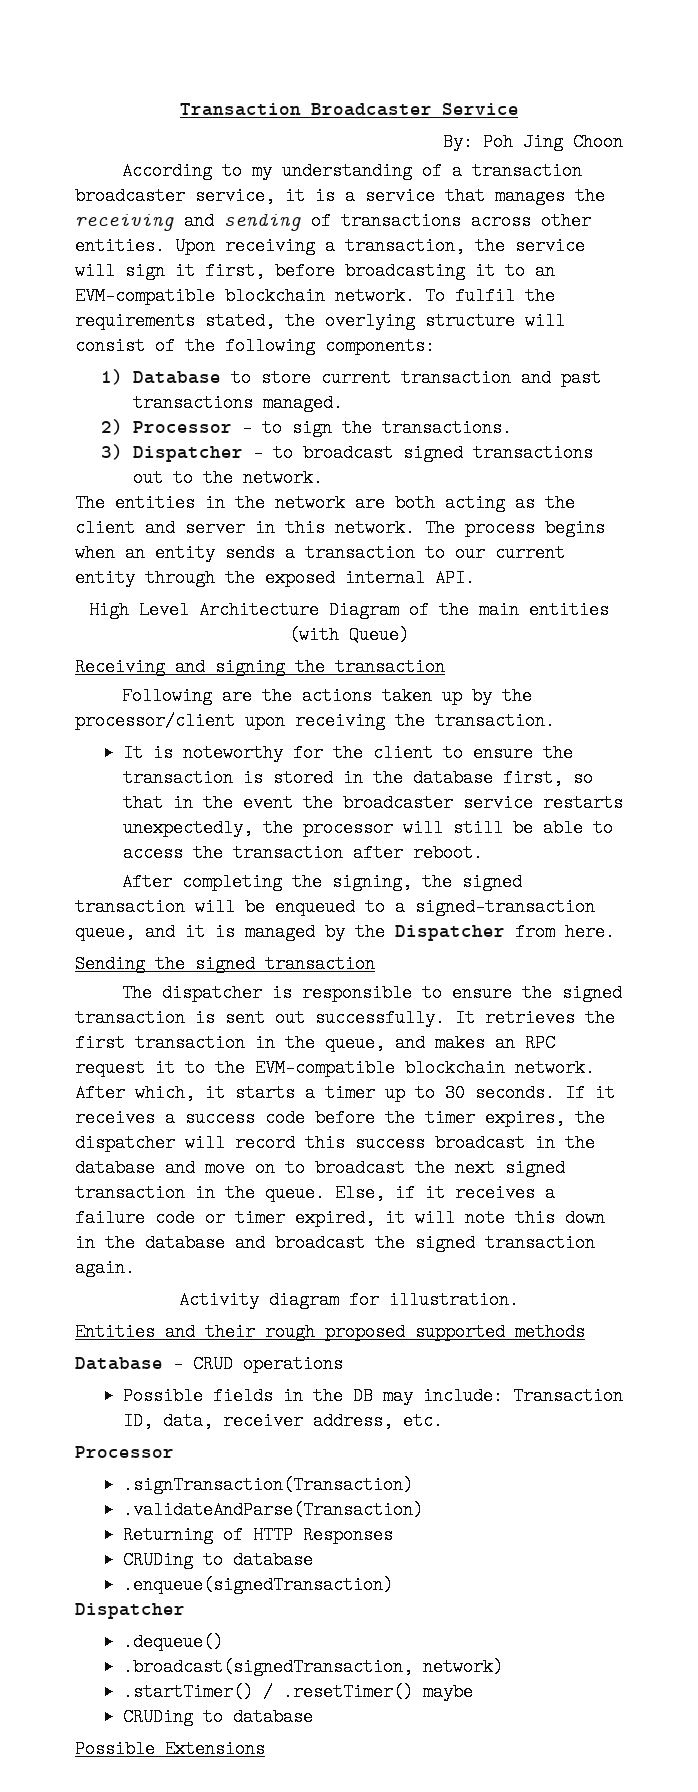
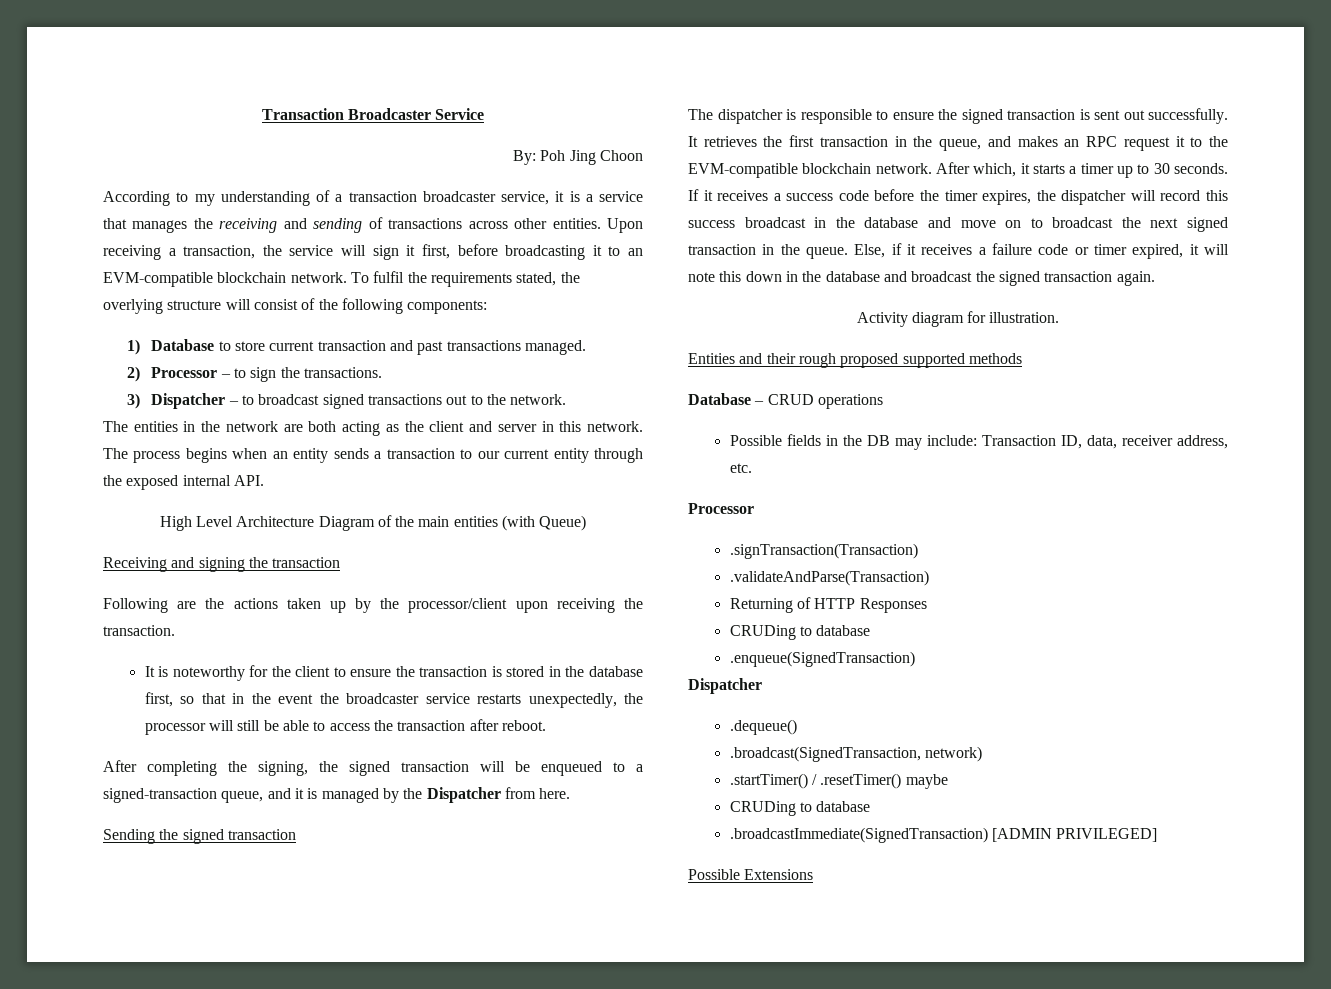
- .enqueue(signedTransaction)
+ .enqueue(SignedTransaction)
- .broadcast(signedTransaction, network)
+ .broadcast(SignedTransaction, network)
+ .broadcastImmediate(SignedTransaction) [ADMIN PRIVILEGED]

